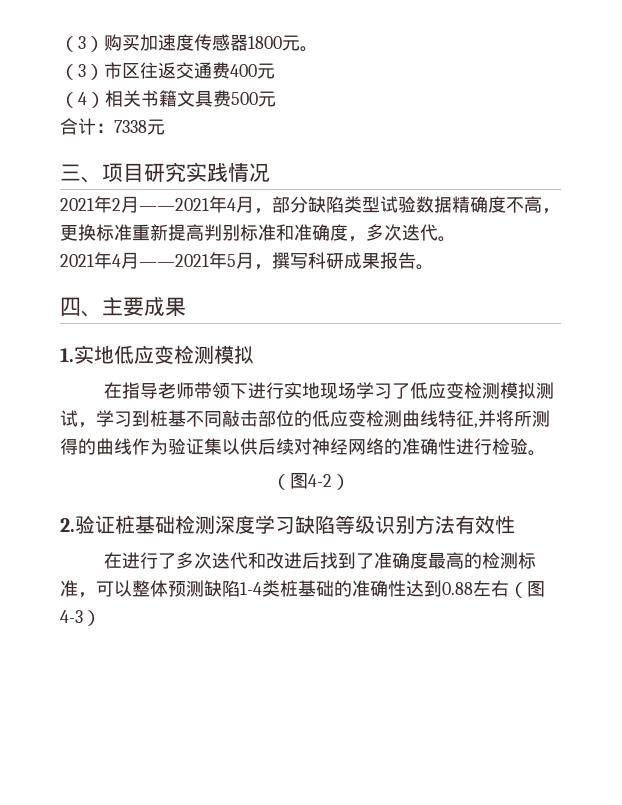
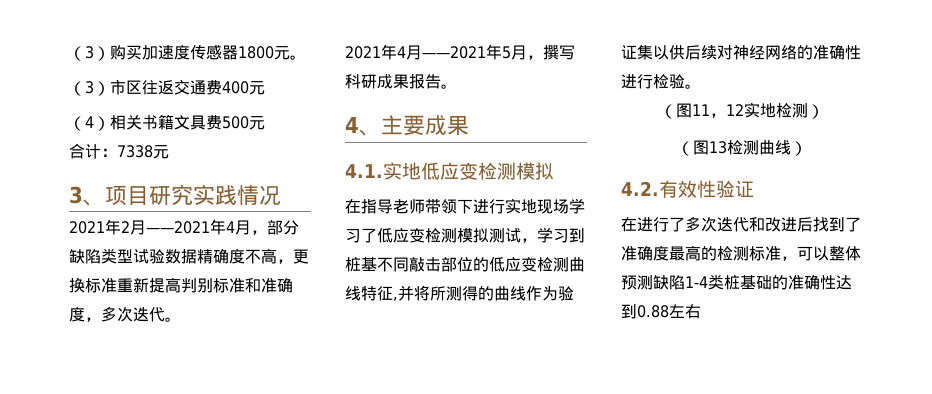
- 三、项目研究实践情况
+ 3、项目研究实践情况
- 四、主要成果
+ 4、主要成果
- 1.实地低应变检测模拟
+ 4.1.实地低应变检测模拟
- （图4-2）
- 2.验证桩基础检测深度学习缺陷等级识别方法有效性
+ （图11，12实地检测）
+ （图13检测曲线）
+ 4.2.有效性验证
- 在进行了多次迭代和改进后找到了准确度最高的检测标准，可以整体预测缺陷1-4类桩基础的准确性达到0.88左右（图4-3）
+ 在进行了多次迭代和改进后找到了准确度最高的检测标准，可以整体预测缺陷1-4类桩基础的准确性达到0.88左右

